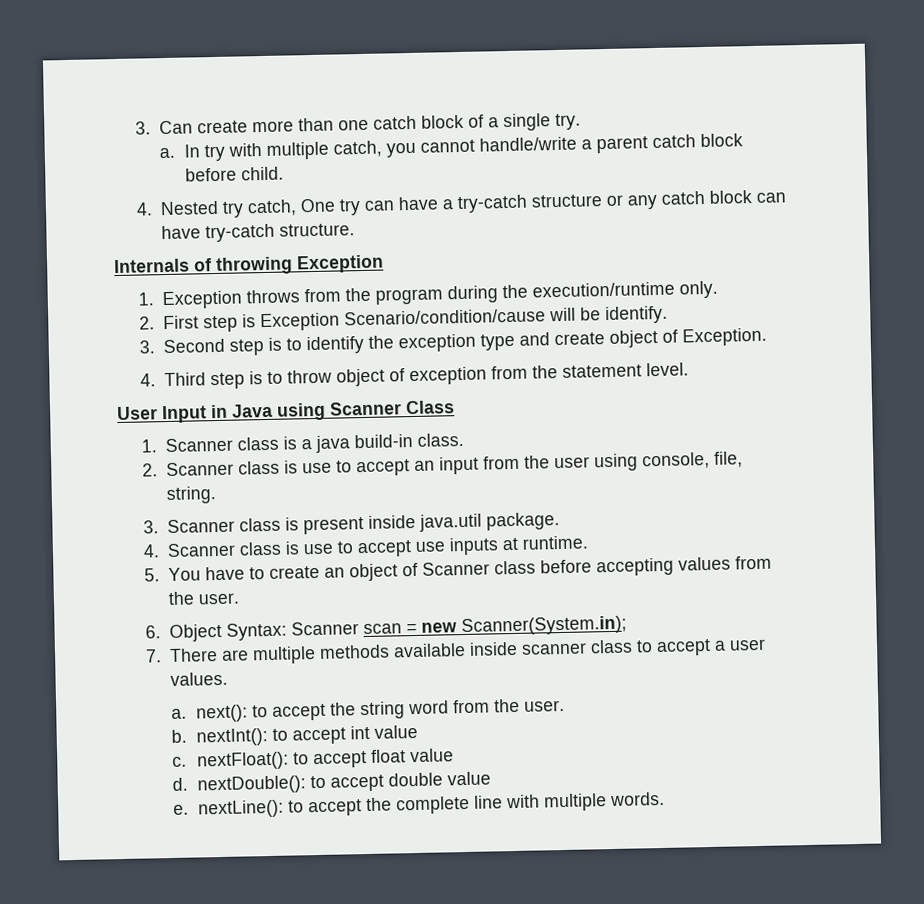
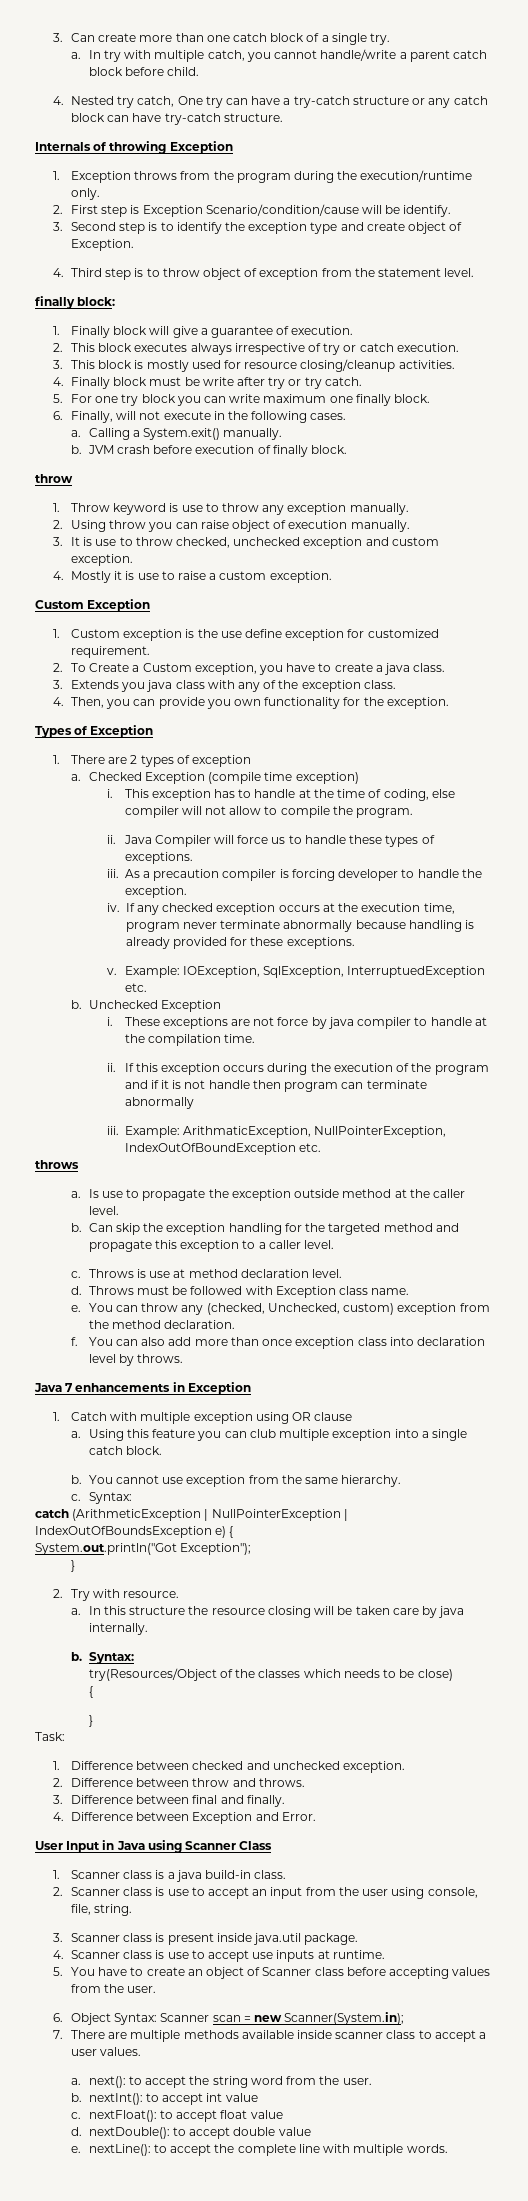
+ finally block:
+ 1. Finally block will give a guarantee of execution.
+ 2. This block executes always irrespective of try or catch execution.
+ 3. This block is mostly used for resource closing/cleanup activities.
+ 4. Finally block must be write after try or try catch.
+ 5. For one try block you can write maximum one finally block.
+ 6. Finally, will not execute in the following cases.
+ a. Calling a System.exit() manually.
+ b. JVM crash before execution of finally block.
+ throw
+ 1. Throw keyword is use to throw any exception manually.
+ 2. Using throw you can raise object of execution manually.
+ 3. It is use to throw checked, unchecked exception and custom exception.
+ 4. Mostly it is use to raise a custom exception.
+ Custom Exception
+ 1. Custom exception is the use define exception for customized requirement.
+ 2. To Create a Custom exception, you have to create a java class.
+ 3. Extends you java class with any of the exception class.
+ 4. Then, you can provide you own functionality for the exception.
+ Types of Exception
+ 1. There are 2 types of exception
+ a. Checked Exception (compile time exception)
+ i. This exception has to handle at the time of coding, else compiler will not allow to compile the program.
+ ii. Java Compiler will force us to handle these types of exceptions.
+ iii. As a precaution compiler is forcing developer to handle the exception.
+ iv. If any checked exception occurs at the execution time, program never terminate abnormally because handling is already provided for these exceptions.
+ v. Example: IOException, SqlException, InterruptuedException etc.
+ b. Unchecked Exception
+ i. These exceptions are not force by java compiler to handle at the compilation time.
+ ii. If this exception occurs during the execution of the program and if it is not handle then program can terminate abnormally
+ iii. Example: ArithmaticException, NullPointerException, IndexOutOfBoundException etc.
+ throws
+ a. Is use to propagate the exception outside method at the caller level.
+ b. Can skip the exception handling for the targeted method and propagate this exception to a caller level.
+ c. Throws is use at method declaration level.
+ d. Throws must be followed with Exception class name.
+ e. You can throw any (checked, Unchecked, custom) exception from the method declaration.
+ f. You can also add more than once exception class into declaration level by throws.
+ Java 7 enhancements in Exception
+ 1. Catch with multiple exception using OR clause
+ a. Using this feature you can club multiple exception into a single catch block.
+ b. You cannot use exception from the same hierarchy.
+ c. Syntax:
+ catch (ArithmeticException | NullPointerException | IndexOutOfBoundsException e) {
+ System.out.println("Got Exception");
+ }
+ 2. Try with resource.
+ a. In this structure the resource closing will be taken care by java internally.
+ b. Syntax:
+ try(Resources/Object of the classes which needs to be close)
+ {
+ }
+ Task:
+ 1. Difference between checked and unchecked exception.
+ 2. Difference between throw and throws.
+ 3. Difference between final and finally.
+ 4. Difference between Exception and Error.

